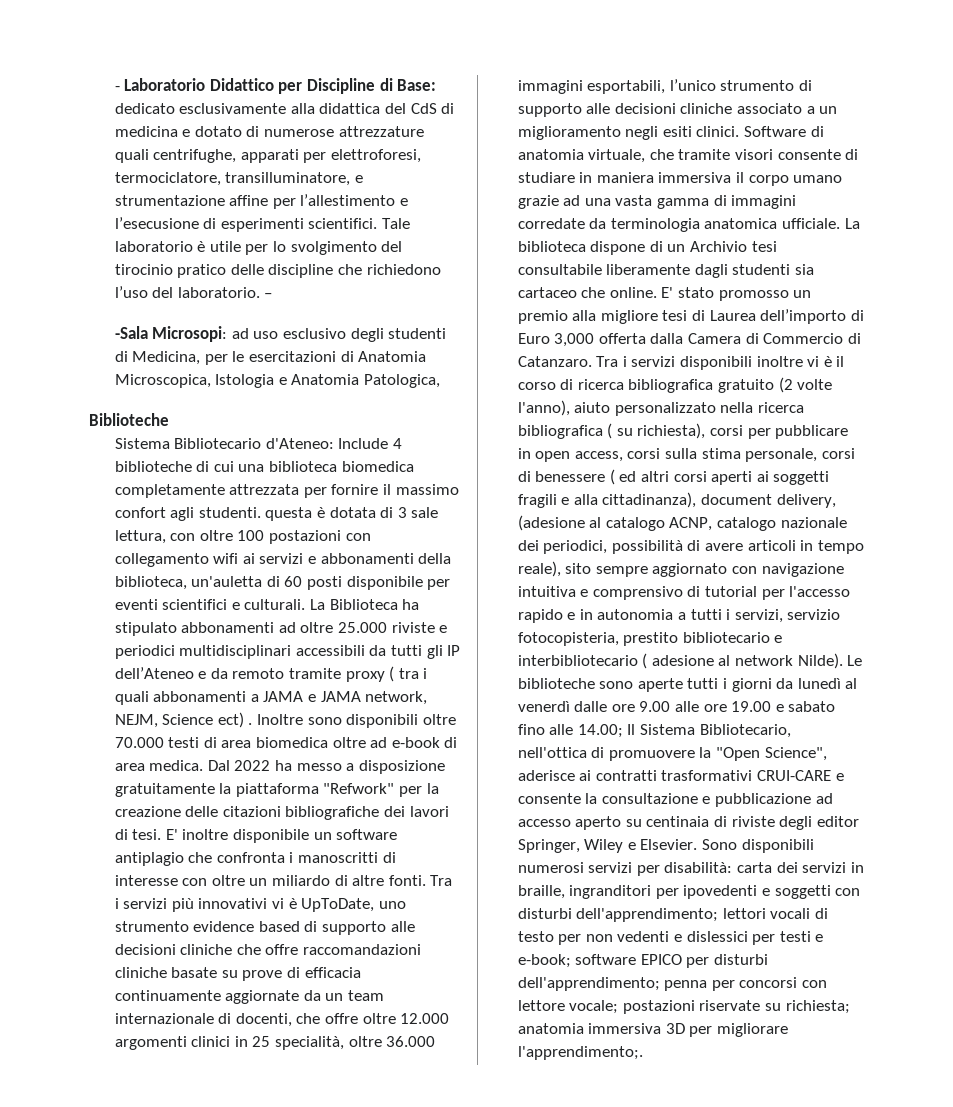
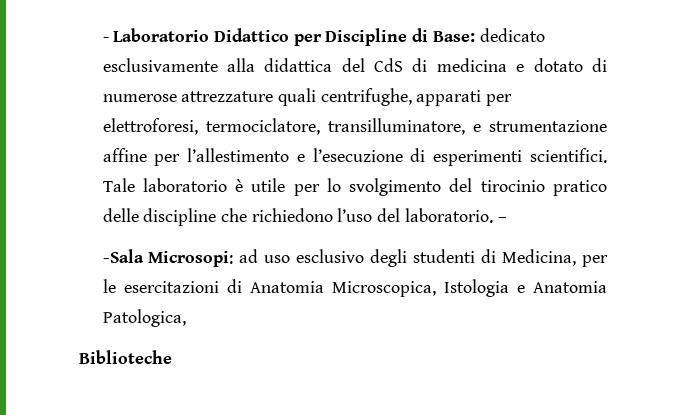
- - Laboratorio Didattico per Discipline di Base: dedicato esclusivamente alla didattica del CdS di medicina e dotato di numerose attrezzature quali centrifughe, apparati per elettroforesi, termociclatore, transilluminatore, e strumentazione affine per l’allestimento e l’esecusione di esperimenti scientifici.
+ - Laboratorio Didattico per Discipline di Base: dedicato esclusivamente alla didattica del CdS di medicina e dotato di numerose attrezzature quali centrifughe, apparati per elettroforesi, termociclatore, transilluminatore, e strumentazione affine per l’allestimento e l’esecuzione di esperimenti scientifici.
- Sistema Bibliotecario d'Ateneo: Include 4 biblioteche di cui una biblioteca biomedica completamente attrezzata per fornire il massimo confort agli studenti. questa è dotata di 3 sale lettura, con oltre 100 postazioni con collegamento wifi ai servizi e abbonamenti della biblioteca, un'auletta di 60 posti disponibile per eventi scientifici e culturali. La Biblioteca ha stipulato abbonamenti ad oltre 25.000 riviste e periodici multidisciplinari accessibili da tutti gli IP dell’Ateneo e da remoto tramite proxy ( tra i quali abbonamenti a JAMA e JAMA network, NEJM, Science ect) . Inoltre sono disponibili oltre 70.000 testi di area biomedica oltre ad e-book di area medica. Dal 2022 ha messo a disposizione gratuitamente la piattaforma "Refwork" per la creazione delle citazioni bibliografiche dei lavori di tesi. E' inoltre disponibile un software antiplagio che confronta i manoscritti di interesse con oltre un miliardo di altre fonti. Tra i servizi più innovativi vi è UpToDate, uno strumento evidence based di supporto alle decisioni cliniche che offre raccomandazioni cliniche basate su prove di efficacia continuamente aggiornate da un team internazionale di docenti, che offre oltre 12.000 argomenti clinici in 25 specialità, oltre 36.000 immagini esportabili, l’unico strumento di supporto alle decisioni cliniche associato a un miglioramento negli esiti clinici. Software di anatomia virtuale, che tramite visori consente di studiare in maniera immersiva il corpo umano grazie ad una vasta gamma di immagini corredate da terminologia anatomica ufficiale. La biblioteca dispone di un Archivio tesi consultabile liberamente dagli studenti sia cartaceo che online. E' stato promosso un premio alla migliore tesi di Laurea dell’importo di Euro 3,000 offerta dalla Camera di Commercio di Catanzaro. Tra i servizi disponibili inoltre vi è il corso di ricerca bibliografica gratuito (2 volte l'anno), aiuto personalizzato nella ricerca bibliografica ( su richiesta), corsi per pubblicare in open access, corsi sulla stima personale, corsi di benessere ( ed altri corsi aperti ai soggetti fragili e alla cittadinanza), document delivery, (adesione al catalogo ACNP, catalogo nazionale dei periodici, possibilità di avere articoli in tempo reale), sito sempre aggiornato con navigazione intuitiva e comprensivo di tutorial per l'accesso rapido e in autonomia a tutti i servizi, servizio fotocopisteria, prestito bibliotecario e interbibliotecario ( adesione al network Nilde). Le biblioteche sono aperte tutti i giorni da lunedì al venerdì dalle ore 9.00 alle ore 19.00 e sabato fino alle 14.00; Il Sistema Bibliotecario, nell'ottica di promuovere la "Open Science", aderisce ai contratti trasformativi CRUI-CARE e consente la consultazione e pubblicazione ad accesso aperto su centinaia di riviste degli editor Springer, Wiley e Elsevier. Sono disponibili numerosi servizi per disabilità: carta dei servizi in braille, ingranditori per ipovedenti e soggetti con disturbi dell'apprendimento; lettori vocali di testo per non vedenti e dislessici per testi e e-book; software EPICO per disturbi dell'apprendimento; penna per concorsi con lettore vocale; postazioni riservate su richiesta; anatomia immersiva 3D per migliorare l'apprendimento;.

